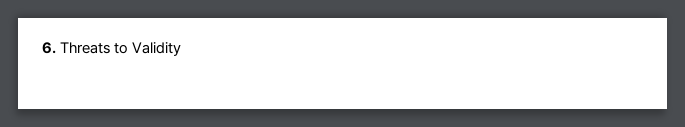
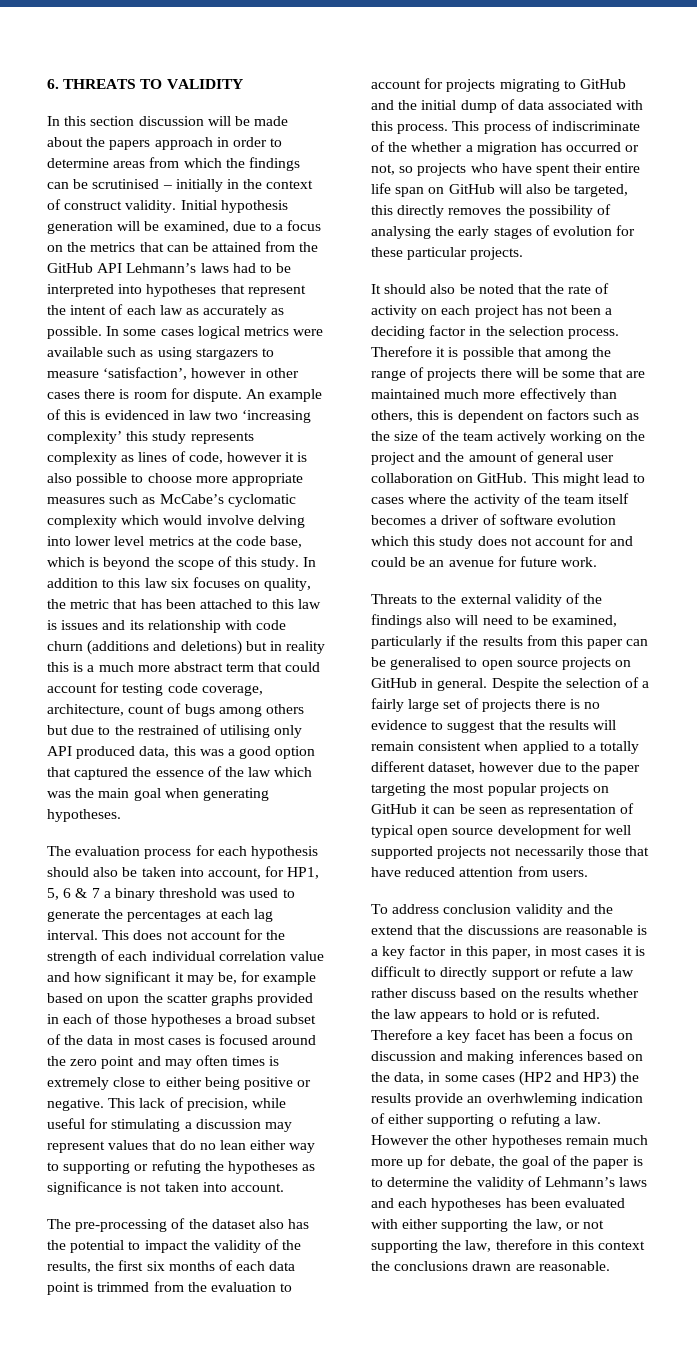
- 6. Threats to Validity
+ 6. THREATS TO VALIDITY
+ In this section discussion will be made about the papers approach in order to determine areas from which the findings can be scrutinised – initially in the context of construct validity. Initial hypothesis generation will be examined, due to a focus on the metrics that can be attained from the GitHub API Lehmann’s laws had to be interpreted into hypotheses that represent the intent of each law as accurately as possible. In some cases logical metrics were available such as using stargazers to measure ‘satisfaction’, however in other cases there is room for dispute. An example of this is evidenced in law two ‘increasing complexity’ this study represents complexity as lines of code, however it is also possible to choose more appropriate measures such as McCabe’s cyclomatic complexity which would involve delving into lower level metrics at the code base, which is beyond the scope of this study. In addition to this law six focuses on quality, the metric that has been attached to this law is issues and its relationship with code churn (additions and deletions) but in reality this is a much more abstract term that could account for testing code coverage, architecture, count of bugs among others but due to the restrained of utilising only API produced data, this was a good option that captured the essence of the law which was the main goal when generating hypotheses.
+ The evaluation process for each hypothesis should also be taken into account, for HP1, 5, 6 & 7 a binary threshold was used to generate the percentages at each lag interval. This does not account for the strength of each individual correlation value and how significant it may be, for example based on upon the scatter graphs provided in each of those hypotheses a broad subset of the data in most cases is focused around the zero point and may often times is extremely close to either being positive or negative. This lack of precision, while useful for stimulating a discussion may represent values that do no lean either way to supporting or refuting the hypotheses as significance is not taken into account.
+ The pre-processing of the dataset also has the potential to impact the validity of the results, the first six months of each data point is trimmed from the evaluation to account for projects migrating to GitHub and the initial dump of data associated with this process. This process of indiscriminate of the whether a migration has occurred or not, so projects who have spent their entire life span on GitHub will also be targeted, this directly removes the possibility of analysing the early stages of evolution for these particular projects.
+ It should also be noted that the rate of activity on each project has not been a deciding factor in the selection process. Therefore it is possible that among the range of projects there will be some that are maintained much more effectively than others, this is dependent on factors such as the size of the team actively working on the project and the amount of general user collaboration on GitHub. This might lead to cases where the activity of the team itself becomes a driver of software evolution which this study does not account for and could be an avenue for future work.
+ Threats to the external validity of the findings also will need to be examined, particularly if the results from this paper can be generalised to open source projects on GitHub in general. Despite the selection of a fairly large set of projects there is no evidence to suggest that the results will remain consistent when applied to a totally different dataset, however due to the paper targeting the most popular projects on GitHub it can be seen as representation of typical open source development for well supported projects not necessarily those that have reduced attention from users.
+ To address conclusion validity and the extend that the discussions are reasonable is a key factor in this paper, in most cases it is difficult to directly support or refute a law rather discuss based on the results whether the law appears to hold or is refuted. Therefore a key facet has been a focus on discussion and making inferences based on the data, in some cases (HP2 and HP3) the results provide an overhwleming indication of either supporting o refuting a law. However the other hypotheses remain much more up for debate, the goal of the paper is to determine the validity of Lehmann’s laws and each hypotheses has been evaluated with either supporting the law, or not supporting the law, therefore in this context the conclusions drawn are reasonable.

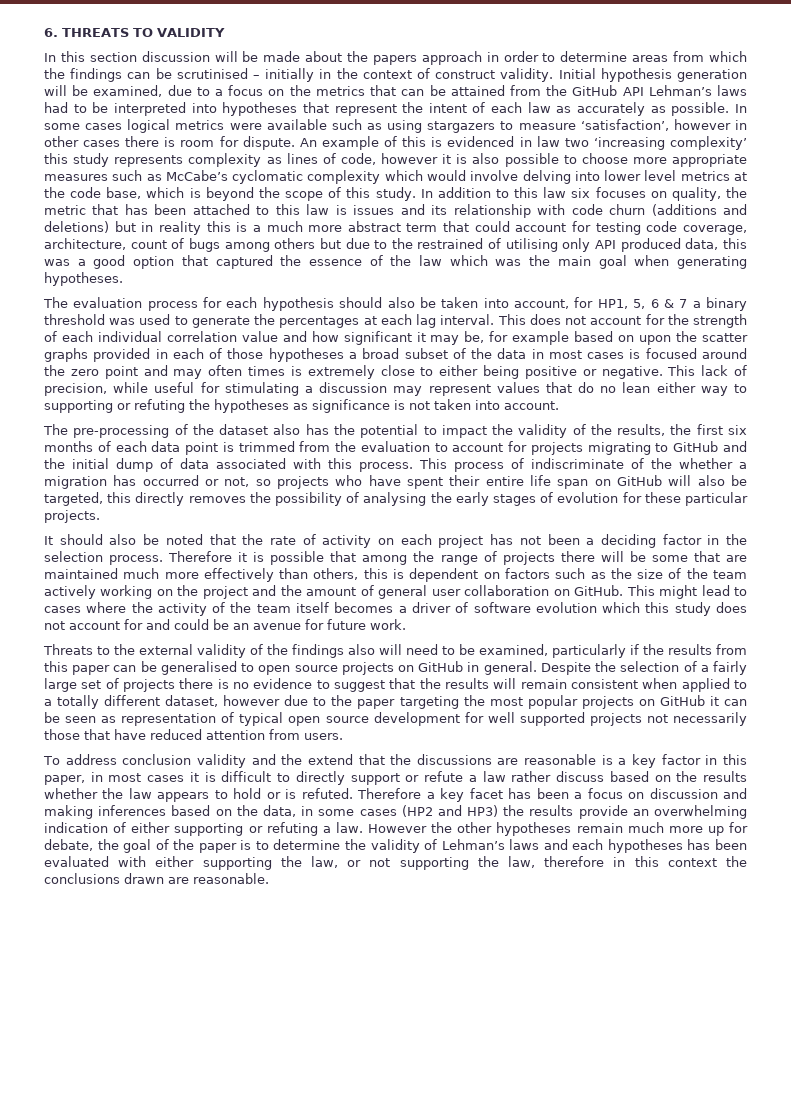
- Initial hypothesis generation will be examined, due to a focus on the metrics that can be attained from the GitHub API Lehmann’s laws had to be interpreted into hypotheses that represent the intent of each law as accurately as possible.
+ Initial hypothesis generation will be examined, due to a focus on the metrics that can be attained from the GitHub API Lehman’s laws had to be interpreted into hypotheses that represent the intent of each law as accurately as possible.
- Therefore a key facet has been a focus on discussion and making inferences based on the data, in some cases (HP2 and HP3) the results provide an overhwleming indication of either supporting o refuting a law.
+ Therefore a key facet has been a focus on discussion and making inferences based on the data, in some cases (HP2 and HP3) the results provide an overwhelming indication of either supporting or refuting a law.
- However the other hypotheses remain much more up for debate, the goal of the paper is to determine the validity of Lehmann’s laws and each hypotheses has been evaluated with either supporting the law, or not supporting the law, therefore in this context the conclusions drawn are reasonable.
+ However the other hypotheses remain much more up for debate, the goal of the paper is to determine the validity of Lehman’s laws and each hypotheses has been evaluated with either supporting the law, or not supporting the law, therefore in this context the conclusions drawn are reasonable.

